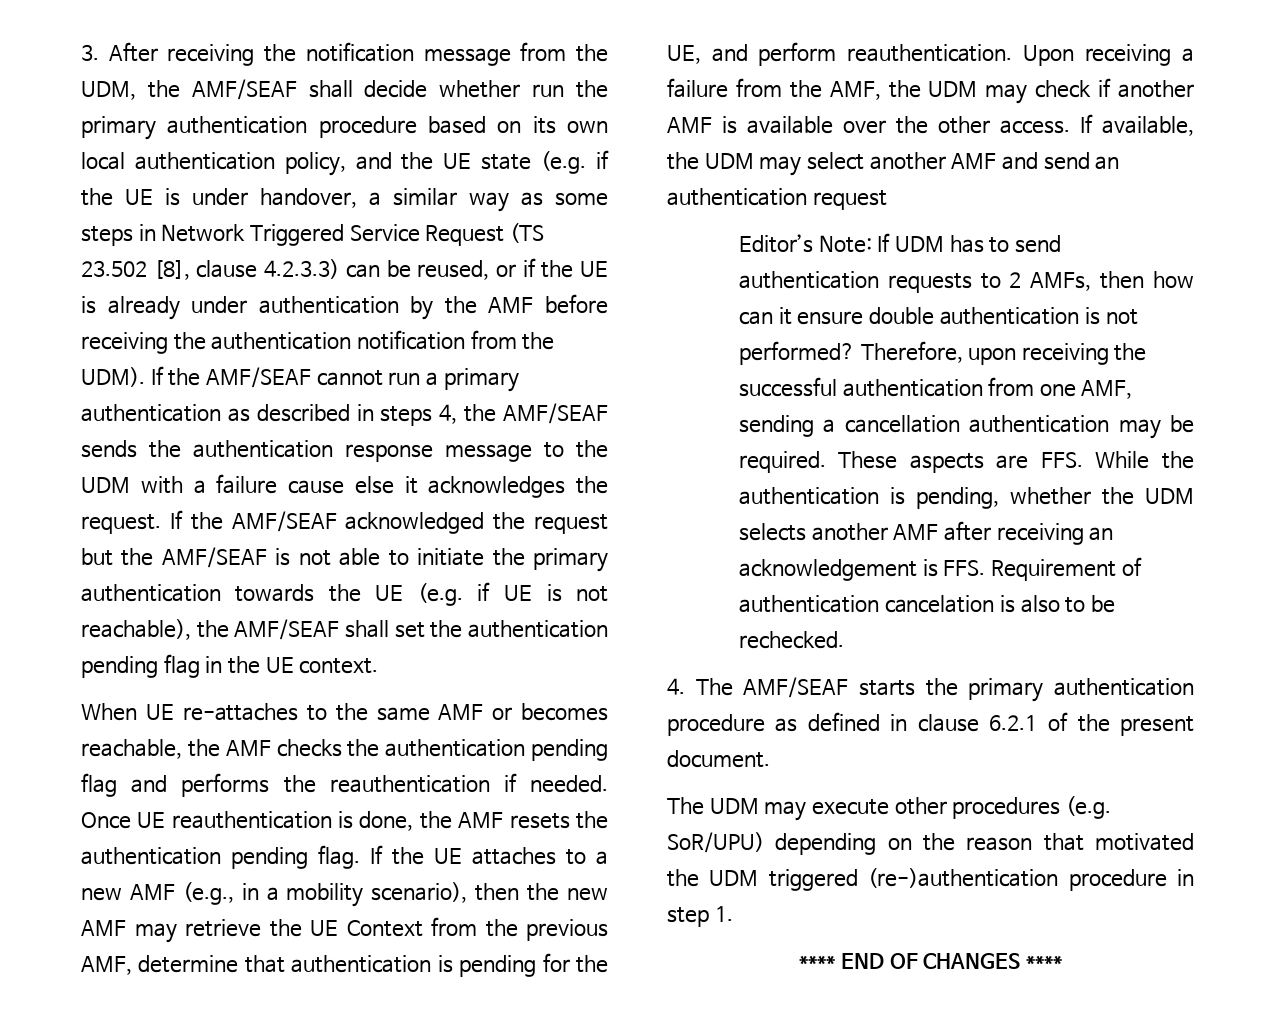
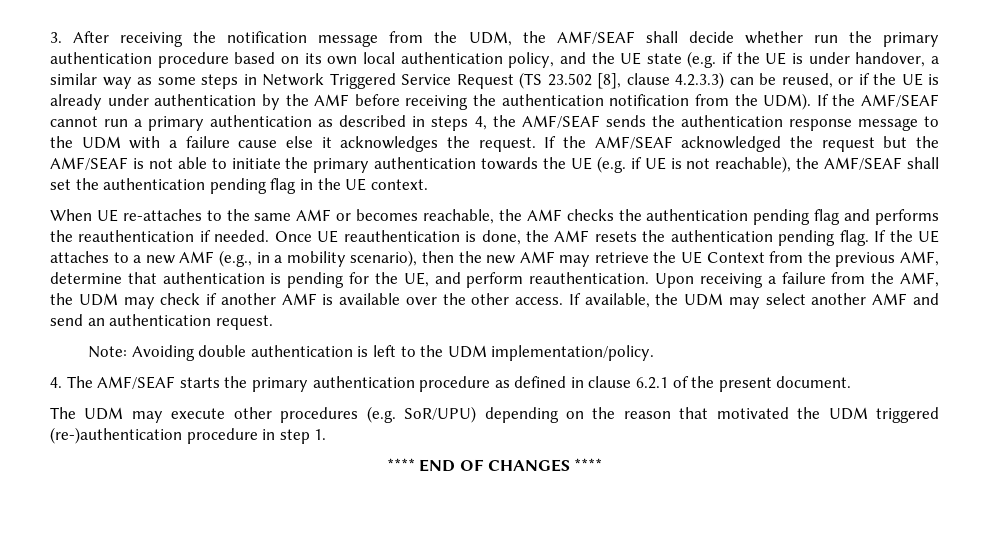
- If available, the UDM may select another AMF and send an authentication request
- Editor’s Note: If UDM has to send authentication requests to 2 AMFs, then how can it ensure double authentication is not performed? Therefore, upon receiving the successful authentication from one AMF, sending a cancellation authentication may be required. These aspects are FFS. While the authentication is pending, whether the UDM selects another AMF after receiving an acknowledgement is FFS. Requirement of authentication cancelation is also to be rechecked.
+ If available, the UDM may select another AMF and send an authentication request.
+ Note: Avoiding double authentication is left to the UDM implementation/policy.

